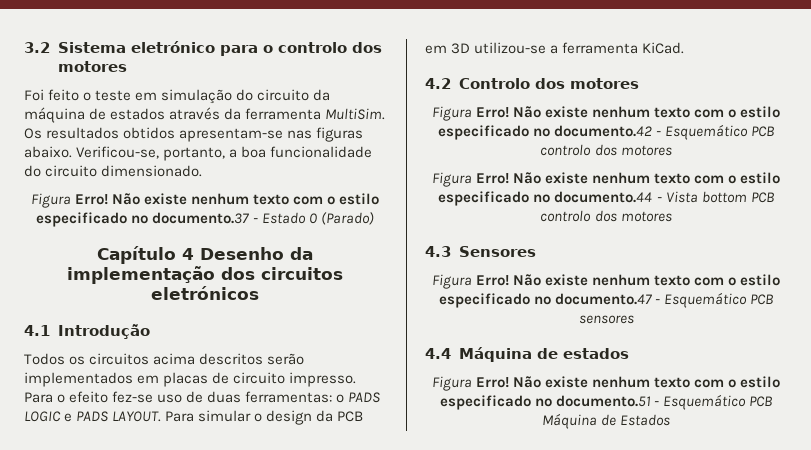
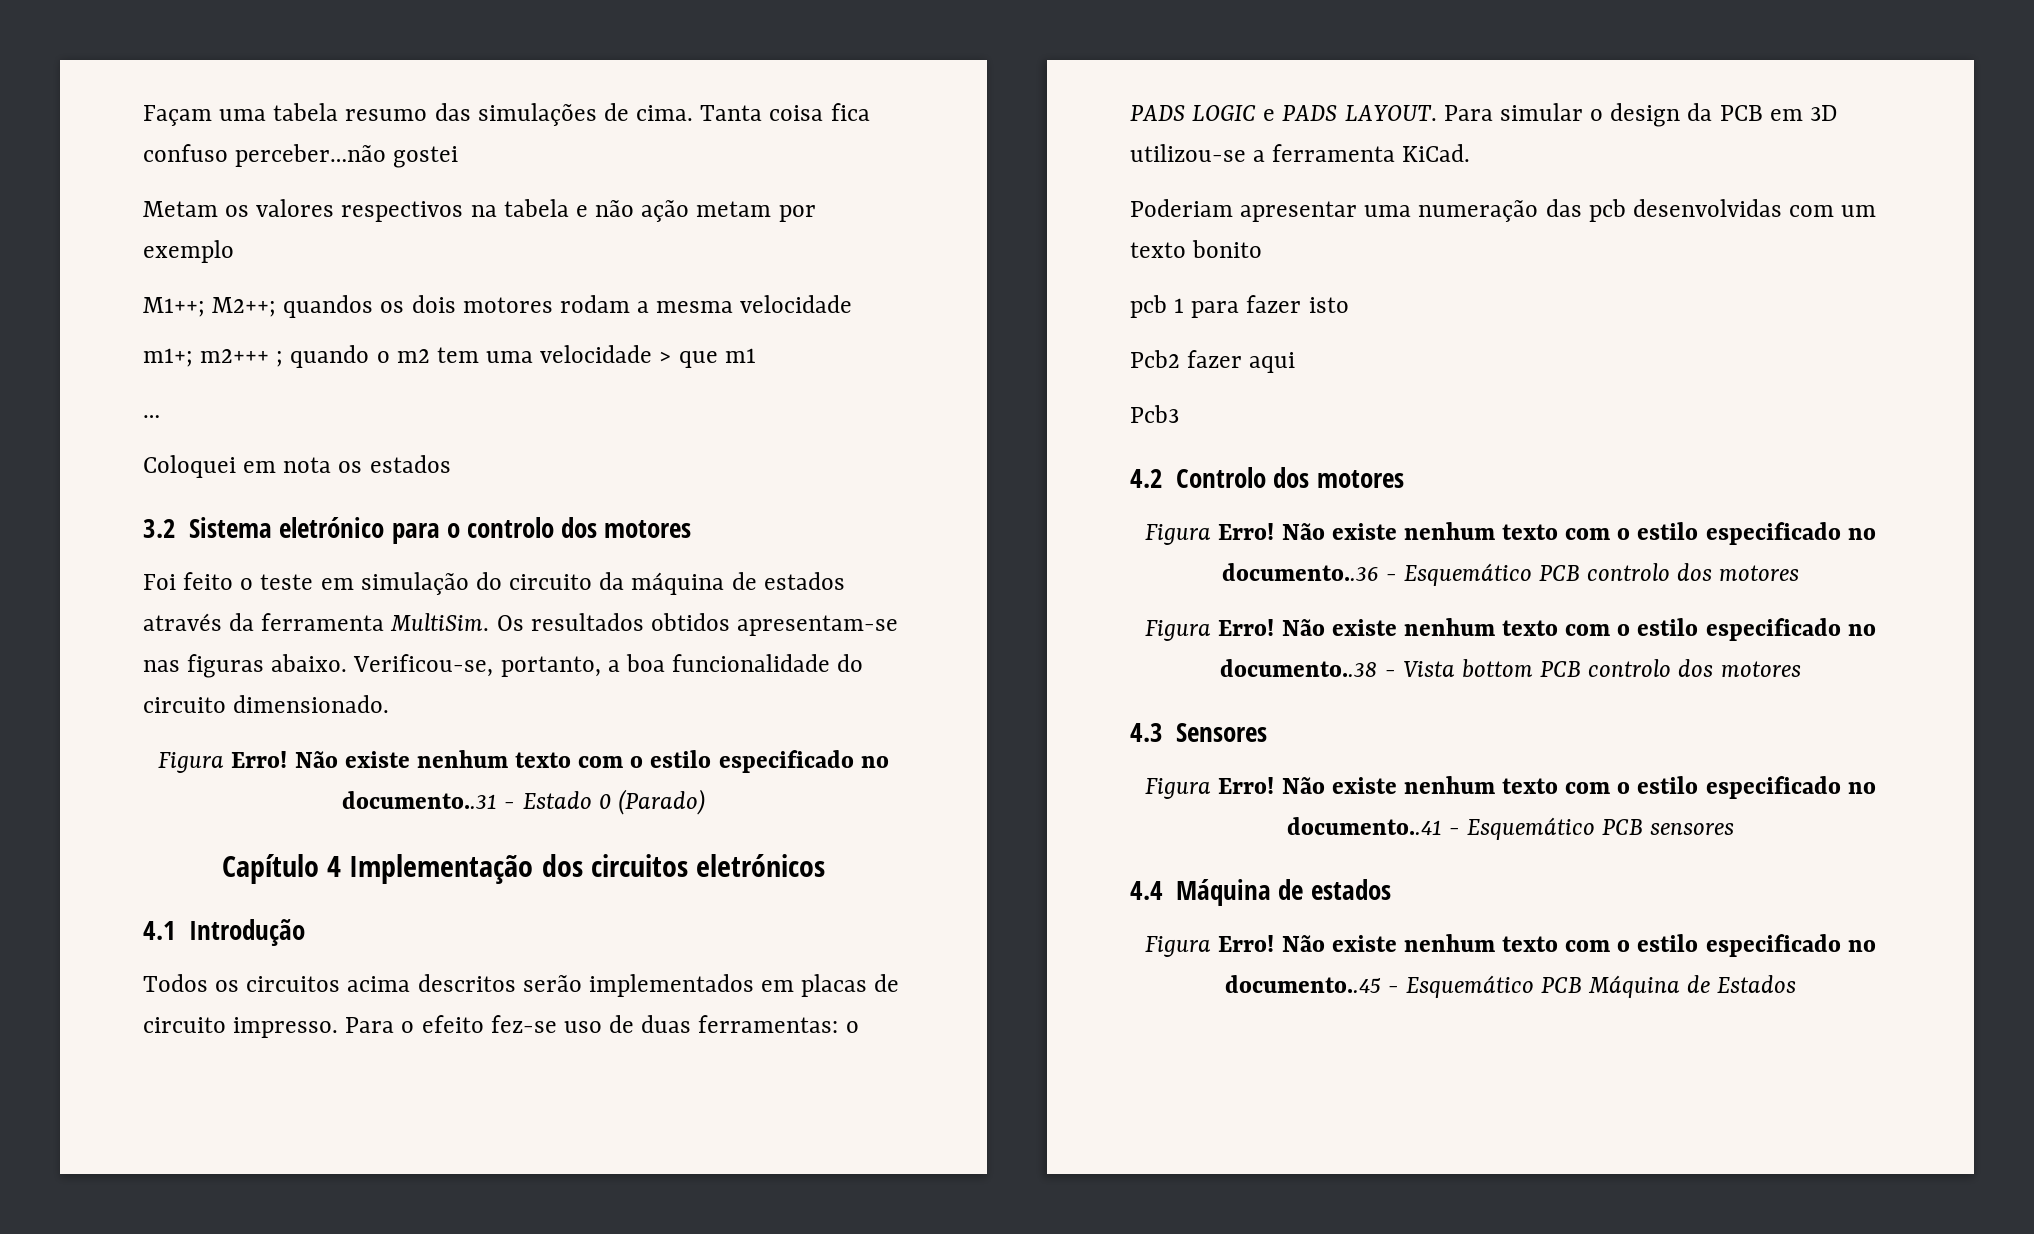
+ Façam uma tabela resumo das simulações de cima. Tanta coisa fica confuso perceber…não gostei
+ Metam os valores respectivos na tabela e não ação metam por exemplo
+ M1++; M2++; quandos os dois motores rodam a mesma velocidade
+ m1+; m2+++ ; quando o m2 tem uma velocidade > que m1
+ …
+ Coloquei em nota os estados
- Não existe nenhum texto com o estilo especificado no documento.37 - Estado 0 (Parado)
+ Não existe nenhum texto com o estilo especificado no documento..31 - Estado 0 (Parado)
- Capítulo 4 Desenho da implementação dos circuitos eletrónicos
+ Capítulo 4 Implementação dos circuitos eletrónicos
+ Poderiam apresentar uma numeração das pcb desenvolvidas com um texto bonito
+ pcb 1 para fazer isto
+ Pcb2 fazer aqui
+ Pcb3
- Não existe nenhum texto com o estilo especificado no documento.42 - Esquemático PCB controlo dos motores
+ Não existe nenhum texto com o estilo especificado no documento..36 - Esquemático PCB controlo dos motores
- Não existe nenhum texto com o estilo especificado no documento.44 - Vista bottom PCB controlo dos motores
+ Não existe nenhum texto com o estilo especificado no documento..38 - Vista bottom PCB controlo dos motores
- Não existe nenhum texto com o estilo especificado no documento.47 - Esquemático PCB sensores
+ Não existe nenhum texto com o estilo especificado no documento..41 - Esquemático PCB sensores
- Não existe nenhum texto com o estilo especificado no documento.51 - Esquemático PCB Máquina de Estados
+ Não existe nenhum texto com o estilo especificado no documento..45 - Esquemático PCB Máquina de Estados

